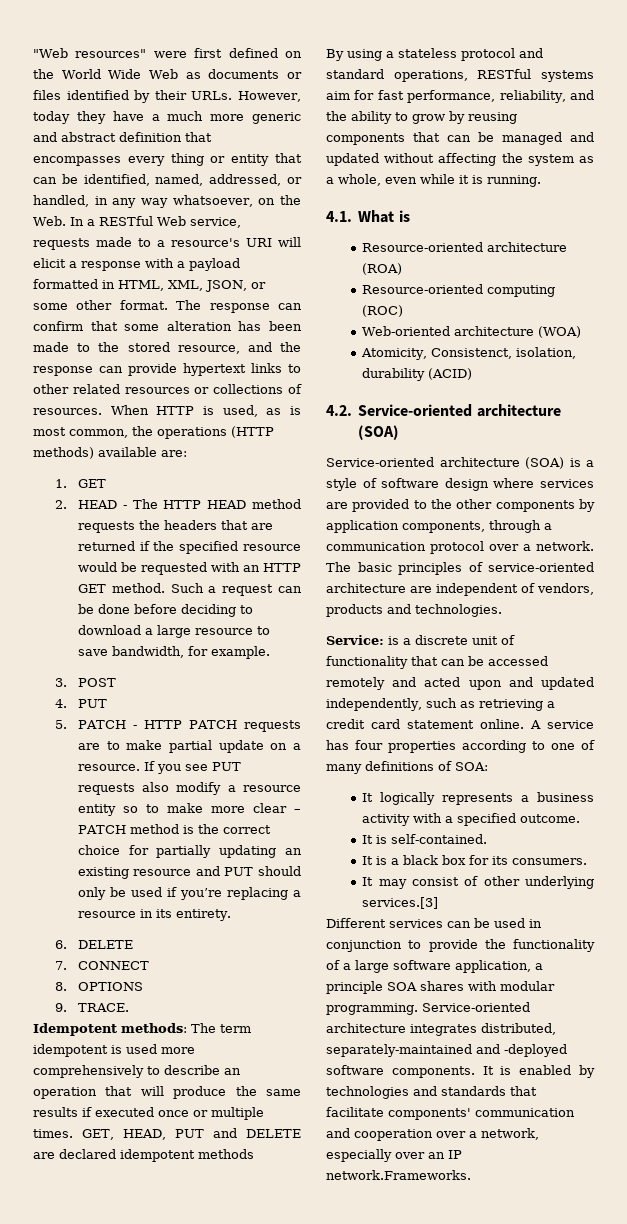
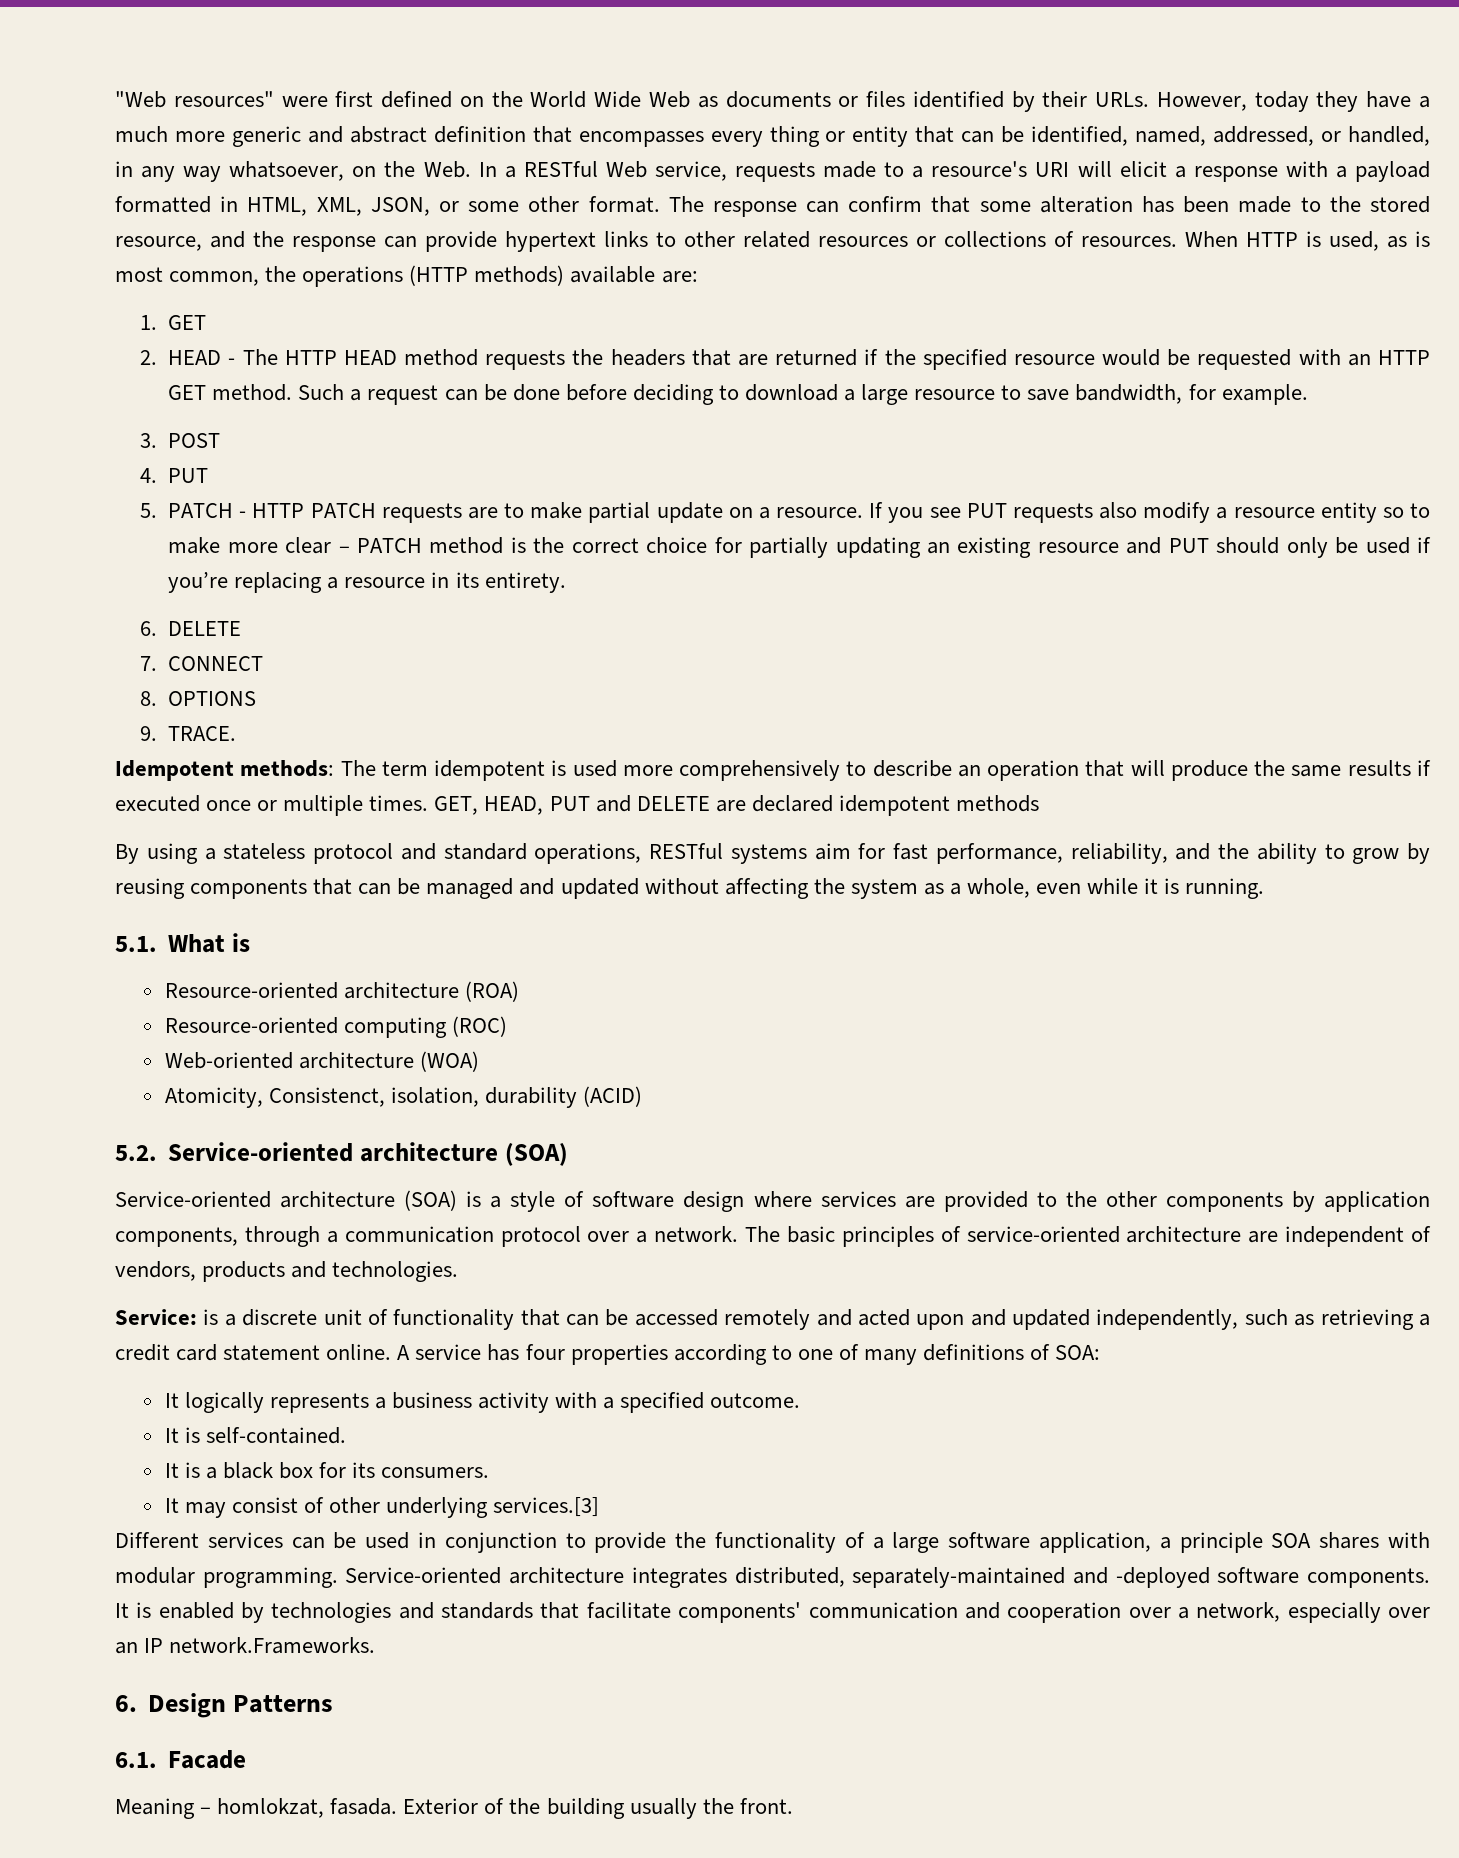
- 4.1. What is
+ 5.1. What is
- 4.2. Service-oriented architecture (SOA)
+ 5.2. Service-oriented architecture (SOA)
+ 6. Design Patterns
+ 6.1. Facade
+ Meaning – homlokzat, fasada. Exterior of the building usually the front.

